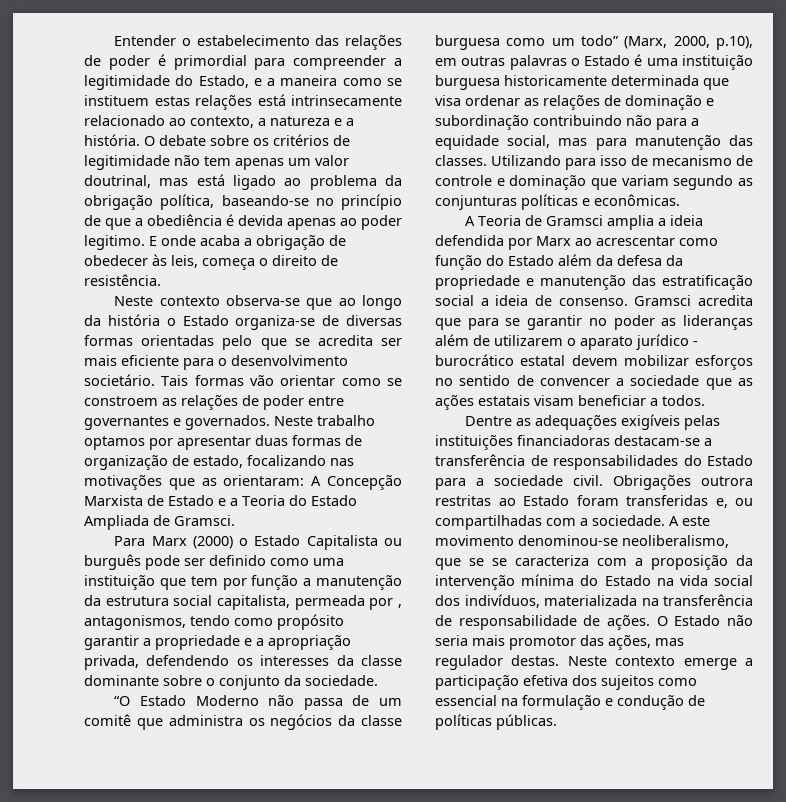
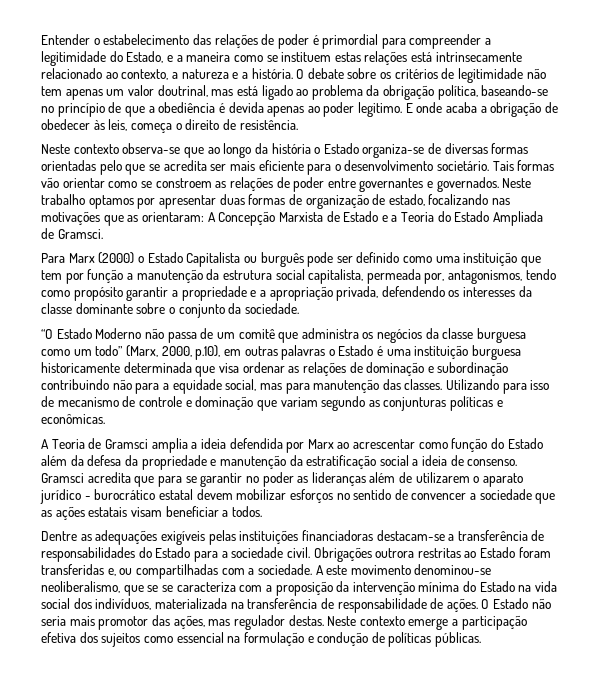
- Para Marx (2000) o Estado Capitalista ou burguês pode ser definido como uma instituição que tem por função a manutenção da estrutura social capitalista, permeada por , antagonismos, tendo como propósito garantir a propriedade e a apropriação privada, defendendo os interesses da classe dominante sobre o conjunto da sociedade.
+ Para Marx (2000) o Estado Capitalista ou burguês pode ser definido como uma instituição que tem por função a manutenção da estrutura social capitalista, permeada por, antagonismos, tendo como propósito garantir a propriedade e a apropriação privada, defendendo os interesses da classe dominante sobre o conjunto da sociedade.
- A Teoria de Gramsci amplia a ideia defendida por Marx ao acrescentar como função do Estado além da defesa da propriedade e manutenção das estratificação social a ideia de consenso.
+ A Teoria de Gramsci amplia a ideia defendida por Marx ao acrescentar como função do Estado além da defesa da propriedade e manutenção da estratificação social a ideia de consenso.

